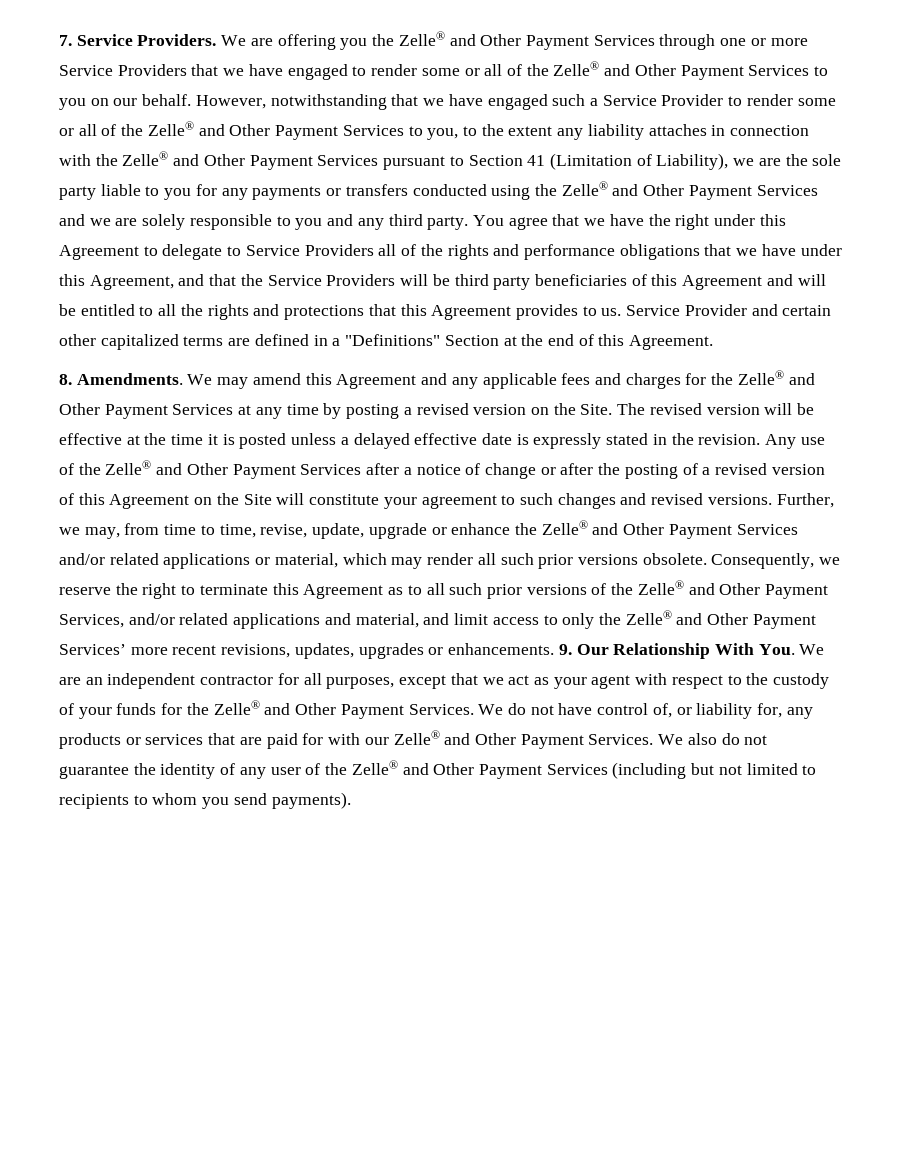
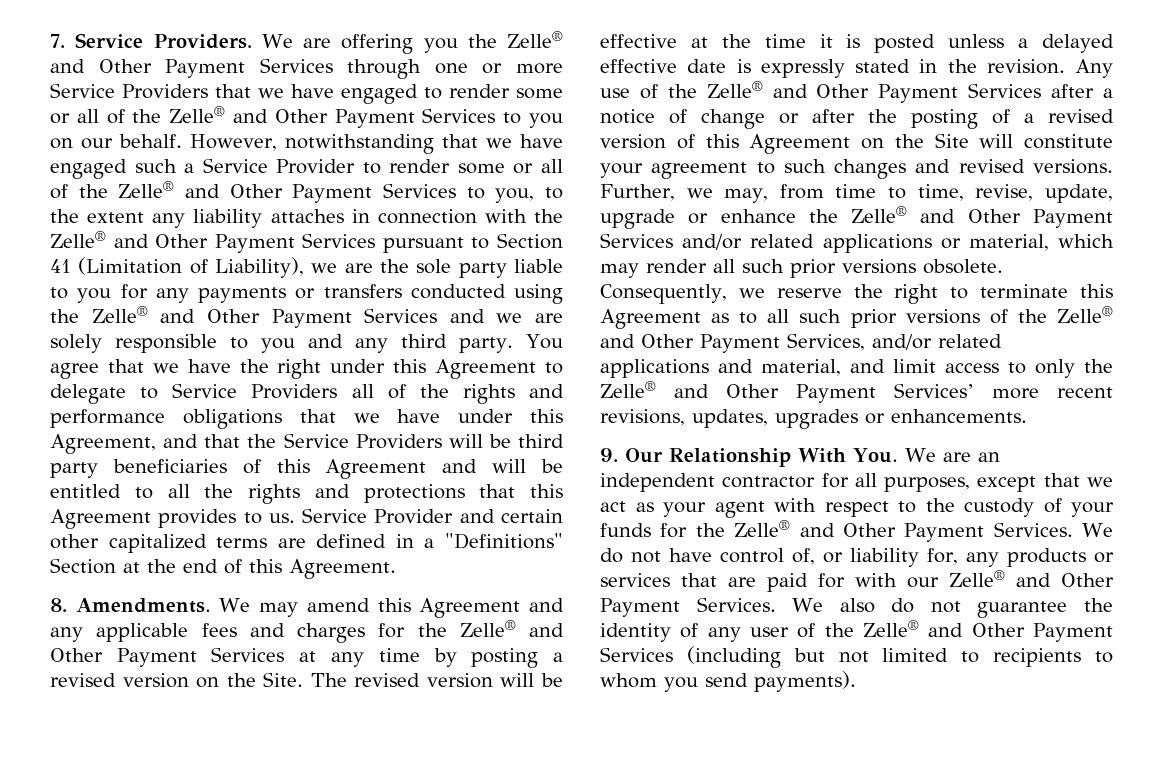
- Consequently, we reserve the right to terminate this Agreement as to all such prior versions of the Zelle® and Other Payment Services, and/or related applications and material, and limit access to only the Zelle® and Other Payment Services’ more recent revisions, updates, upgrades or enhancements. 9. Our Relationship With You. We are an independent contractor for all purposes, except that we act as your agent with respect to the custody of your funds for the Zelle® and Other Payment Services.
+ Consequently, we reserve the right to terminate this Agreement as to all such prior versions of the Zelle® and Other Payment Services, and/or related applications and material, and limit access to only the Zelle® and Other Payment Services’ more recent revisions, updates, upgrades or enhancements.
+ 9. Our Relationship With You. We are an independent contractor for all purposes, except that we act as your agent with respect to the custody of your funds for the Zelle® and Other Payment Services.

